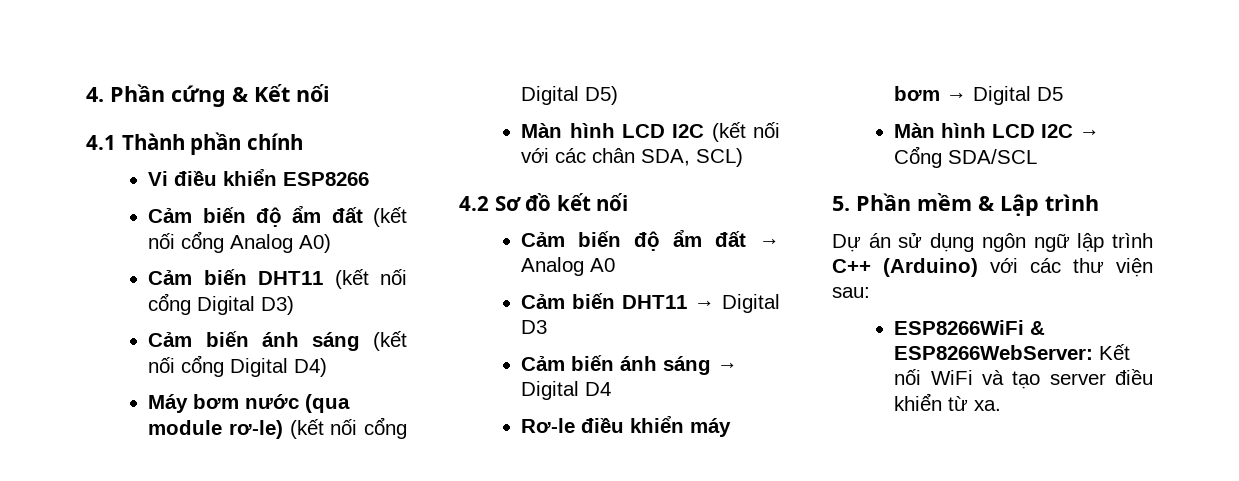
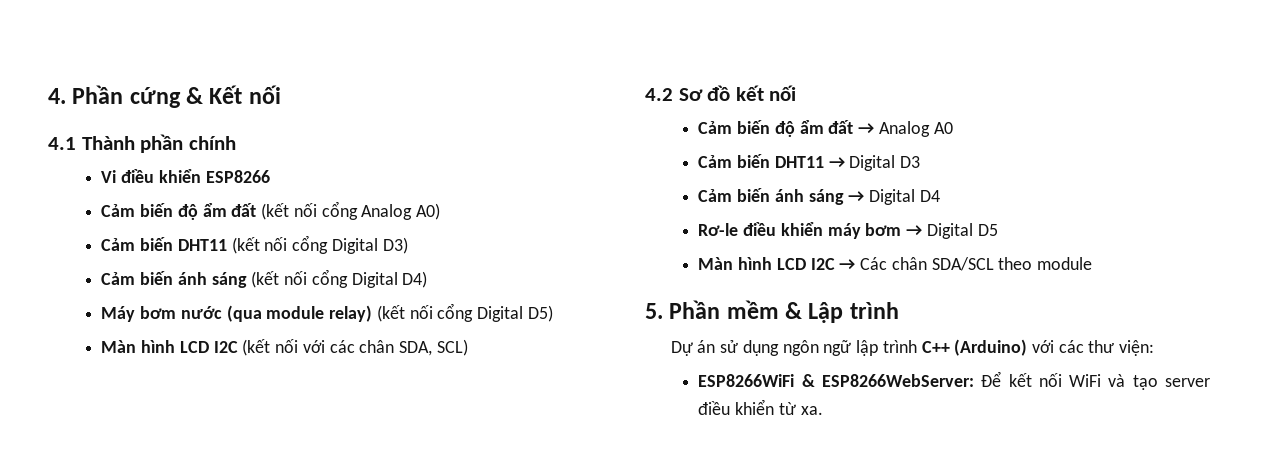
- Máy bơm nước (qua module rơ-le) (kết nối cổng Digital D5)
+ Máy bơm nước (qua module relay) (kết nối cổng Digital D5)
- Màn hình LCD I2C → Cổng SDA/SCL
+ Màn hình LCD I2C → Các chân SDA/SCL theo module
- Dự án sử dụng ngôn ngữ lập trình C++ (Arduino) với các thư viện sau:
+ Dự án sử dụng ngôn ngữ lập trình C++ (Arduino) với các thư viện:
- ESP8266WiFi & ESP8266WebServer: Kết nối WiFi và tạo server điều khiển từ xa.
+ ESP8266WiFi & ESP8266WebServer: Để kết nối WiFi và tạo server điều khiển từ xa.

